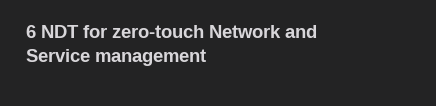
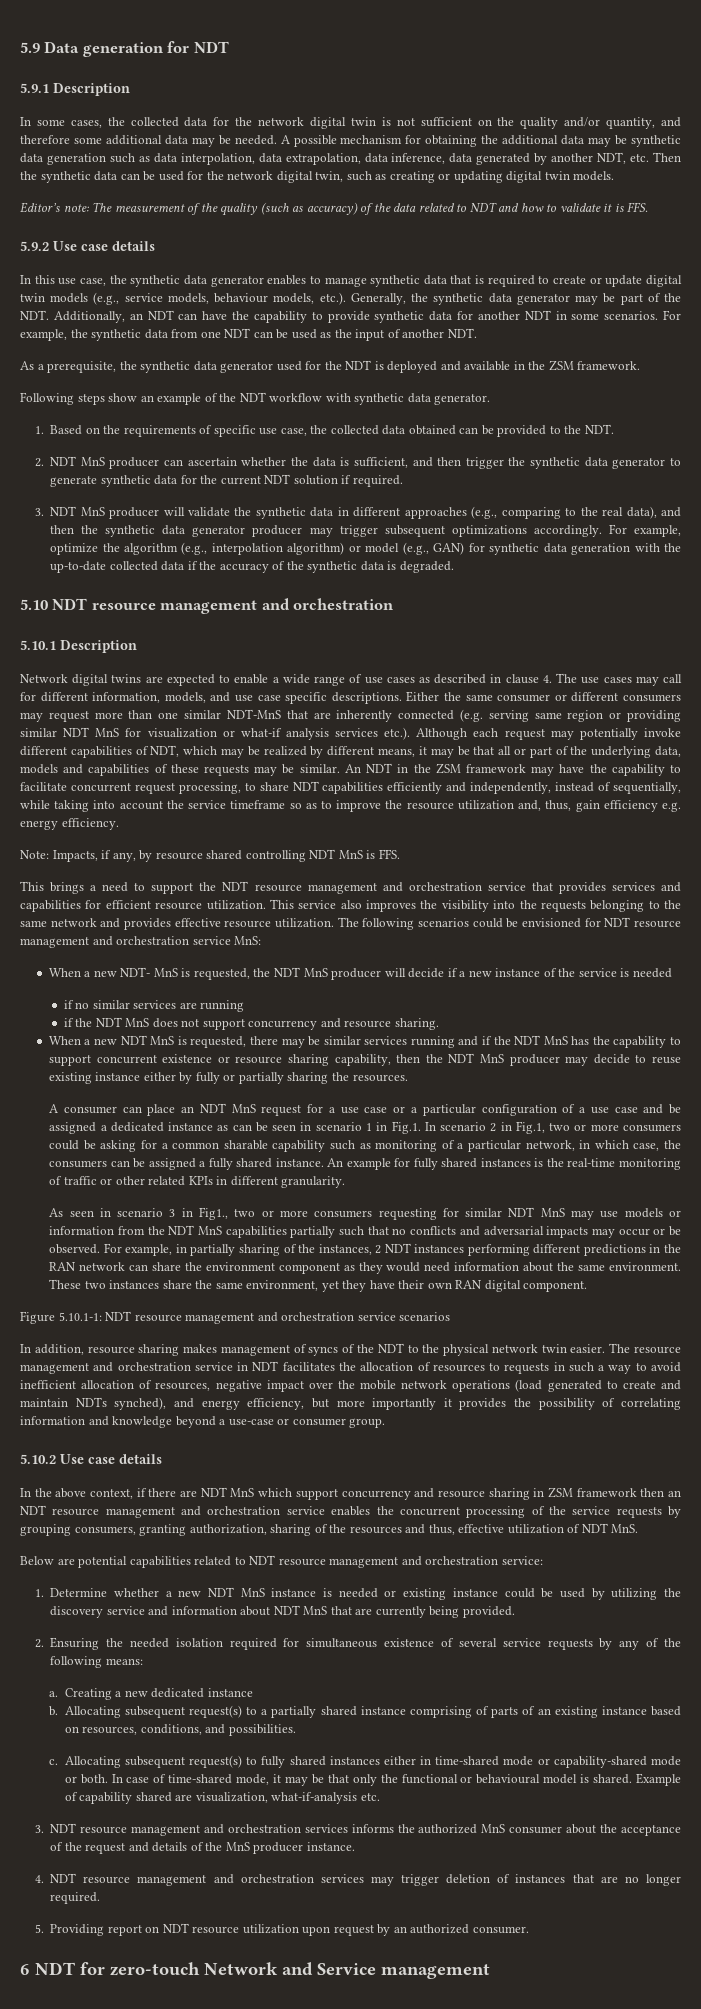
+ 5.9 Data generation for NDT
+ 5.9.1 Description
+ In some cases, the collected data for the network digital twin is not sufficient on the quality and/or quantity, and therefore some additional data may be needed. A possible mechanism for obtaining the additional data may be synthetic data generation such as data interpolation, data extrapolation, data inference, data generated by another NDT, etc. Then the synthetic data can be used for the network digital twin, such as creating or updating digital twin models.
+ Editor’s note: The measurement of the quality (such as accuracy) of the data related to NDT and how to validate it is FFS.
+ 5.9.2 Use case details
+ In this use case, the synthetic data generator enables to manage synthetic data that is required to create or update digital twin models (e.g., service models, behaviour models, etc.). Generally, the synthetic data generator may be part of the NDT. Additionally, an NDT can have the capability to provide synthetic data for another NDT in some scenarios. For example, the synthetic data from one NDT can be used as the input of another NDT.
+ As a prerequisite, the synthetic data generator used for the NDT is deployed and available in the ZSM framework.
+ Following steps show an example of the NDT workflow with synthetic data generator.
+ 1. Based on the requirements of specific use case, the collected data obtained can be provided to the NDT.
+ 2. NDT MnS producer can ascertain whether the data is sufficient, and then trigger the synthetic data generator to generate synthetic data for the current NDT solution if required.
+ 3. NDT MnS producer will validate the synthetic data in different approaches (e.g., comparing to the real data), and then the synthetic data generator producer may trigger subsequent optimizations accordingly. For example, optimize the algorithm (e.g., interpolation algorithm) or model (e.g., GAN) for synthetic data generation with the up-to-date collected data if the accuracy of the synthetic data is degraded.
+ 5.10 NDT resource management and orchestration
+ 5.10.1 Description
+ Network digital twins are expected to enable a wide range of use cases as described in clause 4. The use cases may call for different information, models, and use case specific descriptions. Either the same consumer or different consumers may request more than one similar NDT-MnS that are inherently connected (e.g. serving same region or providing similar NDT MnS for visualization or what-if analysis services etc.). Although each request may potentially invoke different capabilities of NDT, which may be realized by different means, it may be that all or part of the underlying data, models and capabilities of these requests may be similar. An NDT in the ZSM framework may have the capability to facilitate concurrent request processing, to share NDT capabilities efficiently and independently, instead of sequentially, while taking into account the service timeframe so as to improve the resource utilization and, thus, gain efficiency e.g. energy efficiency.
+ Note: Impacts, if any, by resource shared controlling NDT MnS is FFS.
+ This brings a need to support the NDT resource management and orchestration service that provides services and capabilities for efficient resource utilization. This service also improves the visibility into the requests belonging to the same network and provides effective resource utilization. The following scenarios could be envisioned for NDT resource management and orchestration service MnS:
+ When a new NDT- MnS is requested, the NDT MnS producer will decide if a new instance of the service is needed
+ if no similar services are running
+ if the NDT MnS does not support concurrency and resource sharing.
+ When a new NDT MnS is requested, there may be similar services running and if the NDT MnS has the capability to support concurrent existence or resource sharing capability, then the NDT MnS producer may decide to reuse existing instance either by fully or partially sharing the resources.
+ A consumer can place an NDT MnS request for a use case or a particular configuration of a use case and be assigned a dedicated instance as can be seen in scenario 1 in Fig.1. In scenario 2 in Fig.1, two or more consumers could be asking for a common sharable capability such as monitoring of a particular network, in which case, the consumers can be assigned a fully shared instance. An example for fully shared instances is the real-time monitoring of traffic or other related KPIs in different granularity.
+ As seen in scenario 3 in Fig1., two or more consumers requesting for similar NDT MnS may use models or information from the NDT MnS capabilities partially such that no conflicts and adversarial impacts may occur or be observed. For example, in partially sharing of the instances, 2 NDT instances performing different predictions in the RAN network can share the environment component as they would need information about the same environment. These two instances share the same environment, yet they have their own RAN digital component.
+ Figure 5.10.1-1: NDT resource management and orchestration service scenarios
+ In addition, resource sharing makes management of syncs of the NDT to the physical network twin easier. The resource management and orchestration service in NDT facilitates the allocation of resources to requests in such a way to avoid inefficient allocation of resources, negative impact over the mobile network operations (load generated to create and maintain NDTs synched), and energy efficiency, but more importantly it provides the possibility of correlating information and knowledge beyond a use-case or consumer group.
+ 5.10.2 Use case details
+ In the above context, if there are NDT MnS which support concurrency and resource sharing in ZSM framework then an NDT resource management and orchestration service enables the concurrent processing of the service requests by grouping consumers, granting authorization, sharing of the resources and thus, effective utilization of NDT MnS.
+ Below are potential capabilities related to NDT resource management and orchestration service:
+ 1. Determine whether a new NDT MnS instance is needed or existing instance could be used by utilizing the discovery service and information about NDT MnS that are currently being provided.
+ 2. Ensuring the needed isolation required for simultaneous existence of several service requests by any of the following means:
+ a. Creating a new dedicated instance
+ b. Allocating subsequent request(s) to a partially shared instance comprising of parts of an existing instance based on resources, conditions, and possibilities.
+ c. Allocating subsequent request(s) to fully shared instances either in time-shared mode or capability-shared mode or both. In case of time-shared mode, it may be that only the functional or behavioural model is shared. Example of capability shared are visualization, what-if-analysis etc.
+ 3. NDT resource management and orchestration services informs the authorized MnS consumer about the acceptance of the request and details of the MnS producer instance.
+ 4. NDT resource management and orchestration services may trigger deletion of instances that are no longer required.
+ 5. Providing report on NDT resource utilization upon request by an authorized consumer.

